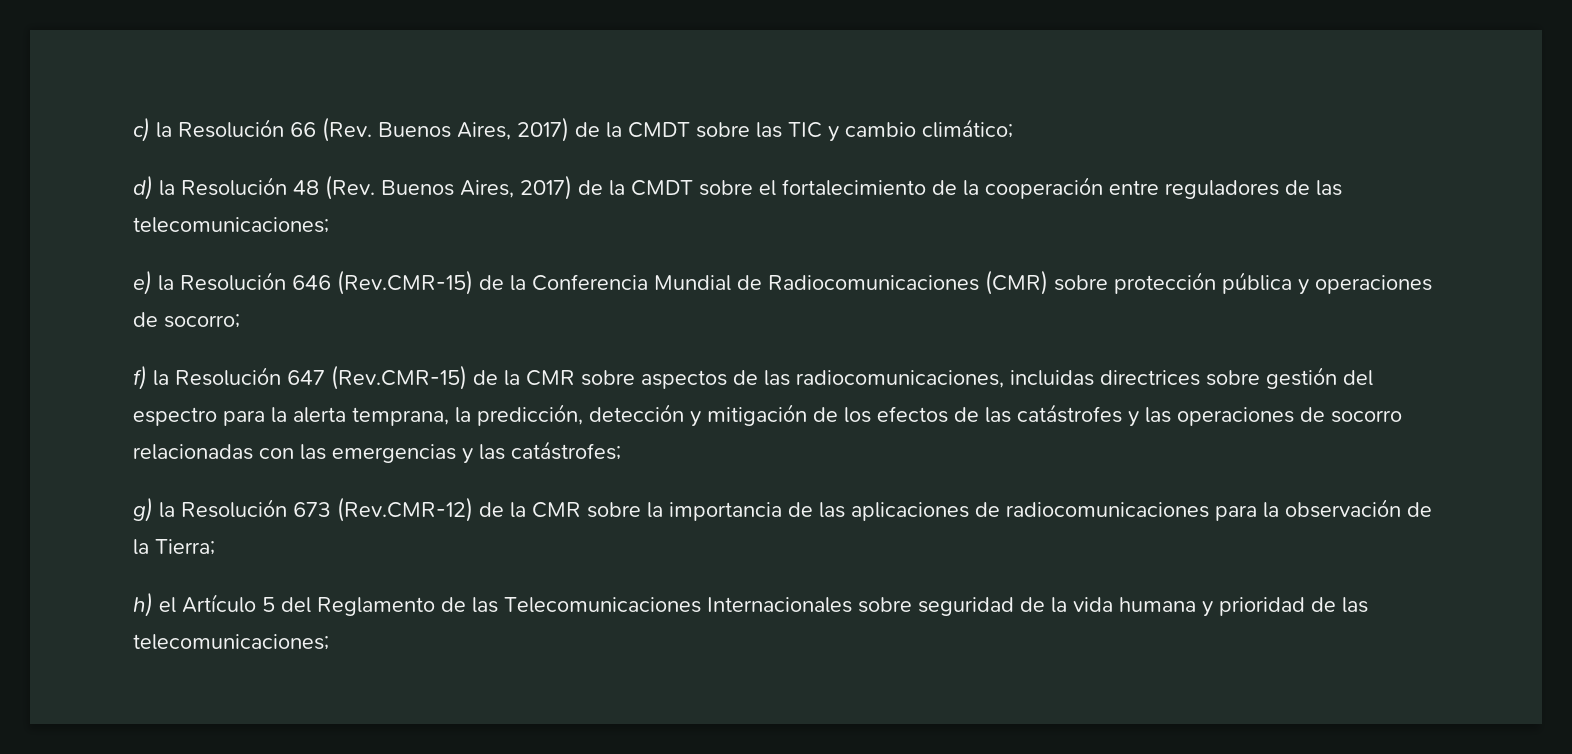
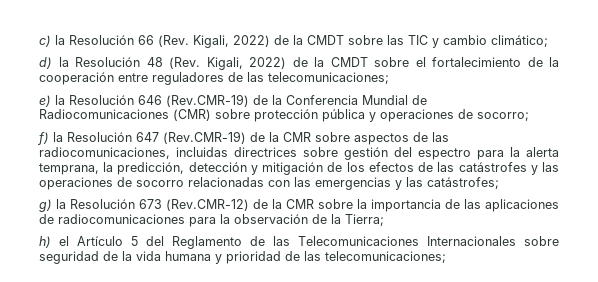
- c) la Resolución 66 (Rev. Buenos Aires, 2017) de la CMDT sobre las TIC y cambio climático;
+ c) la Resolución 66 (Rev. Kigali, 2022) de la CMDT sobre las TIC y cambio climático;
- d) la Resolución 48 (Rev. Buenos Aires, 2017) de la CMDT sobre el fortalecimiento de la cooperación entre reguladores de las telecomunicaciones;
+ d) la Resolución 48 (Rev. Kigali, 2022) de la CMDT sobre el fortalecimiento de la cooperación entre reguladores de las telecomunicaciones;
- e) la Resolución 646 (Rev.CMR-15) de la Conferencia Mundial de Radiocomunicaciones (CMR) sobre protección pública y operaciones de socorro;
+ e) la Resolución 646 (Rev.CMR-19) de la Conferencia Mundial de Radiocomunicaciones (CMR) sobre protección pública y operaciones de socorro;
- f) la Resolución 647 (Rev.CMR-15) de la CMR sobre aspectos de las radiocomunicaciones, incluidas directrices sobre gestión del espectro para la alerta temprana, la predicción, detección y mitigación de los efectos de las catástrofes y las operaciones de socorro relacionadas con las emergencias y las catástrofes;
+ f) la Resolución 647 (Rev.CMR-19) de la CMR sobre aspectos de las radiocomunicaciones, incluidas directrices sobre gestión del espectro para la alerta temprana, la predicción, detección y mitigación de los efectos de las catástrofes y las operaciones de socorro relacionadas con las emergencias y las catástrofes;

